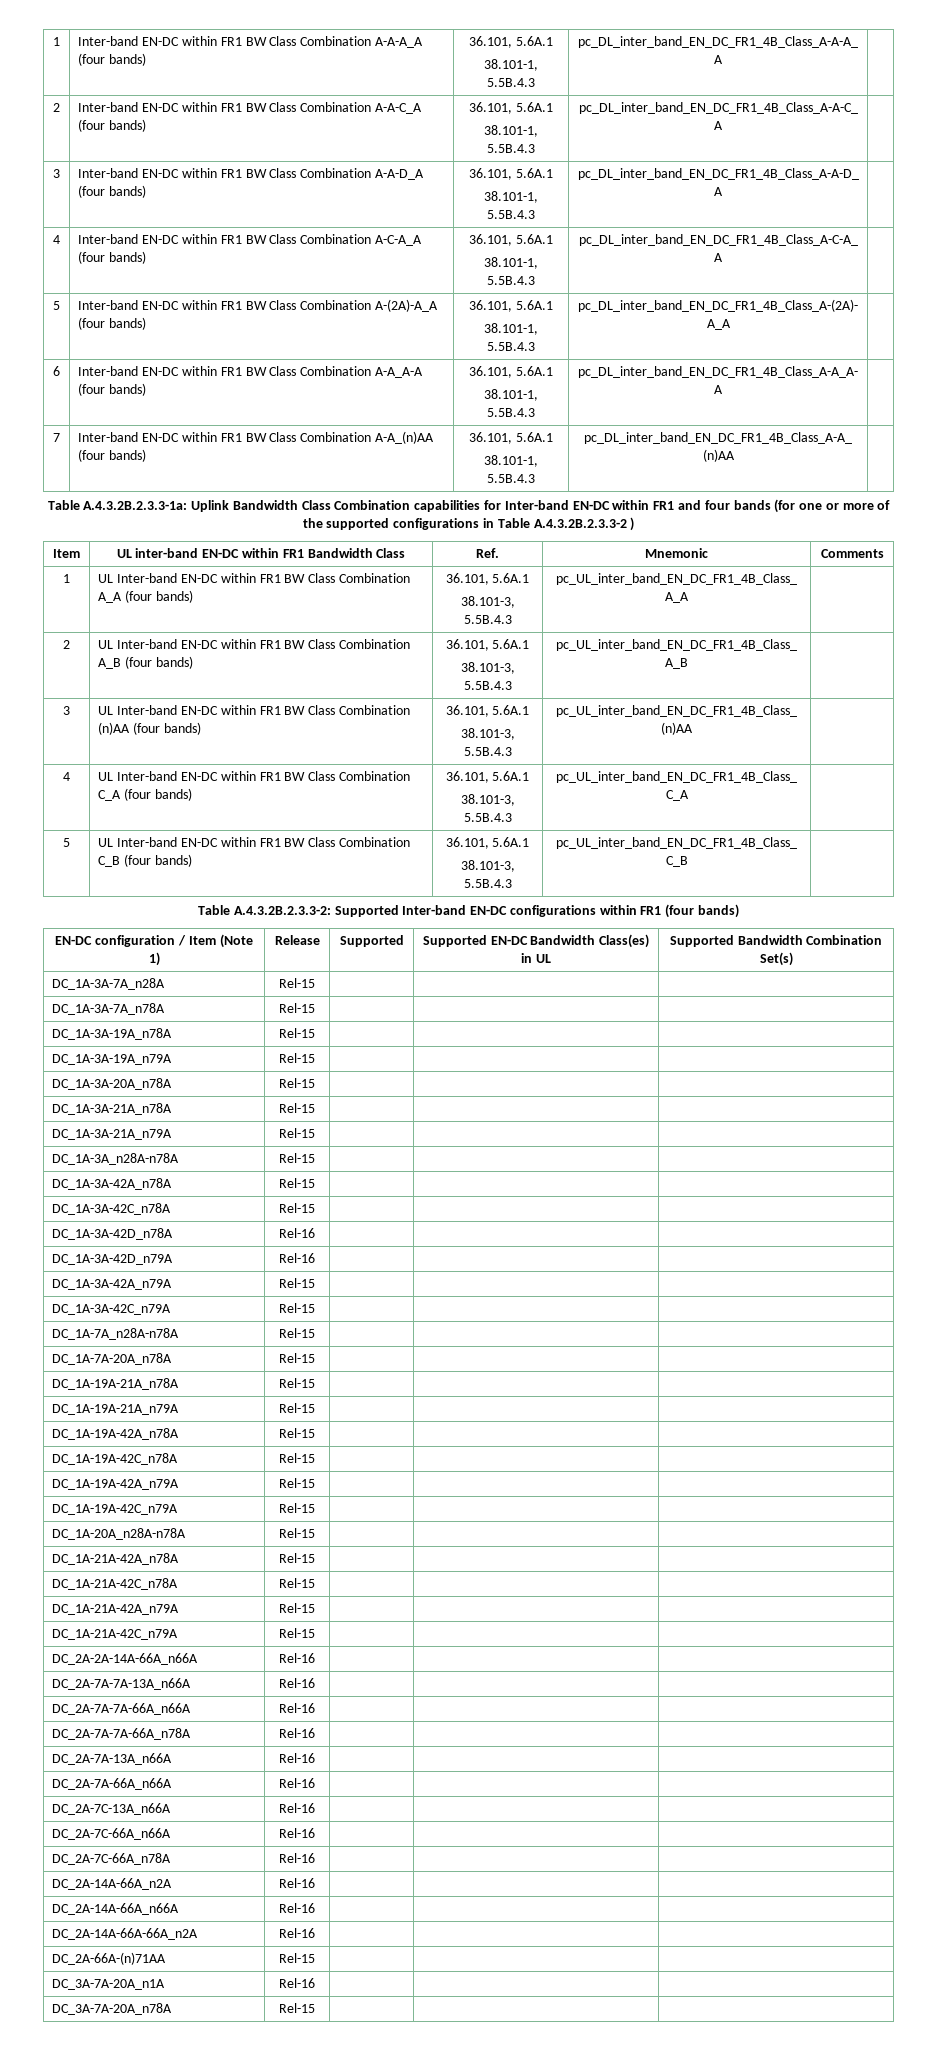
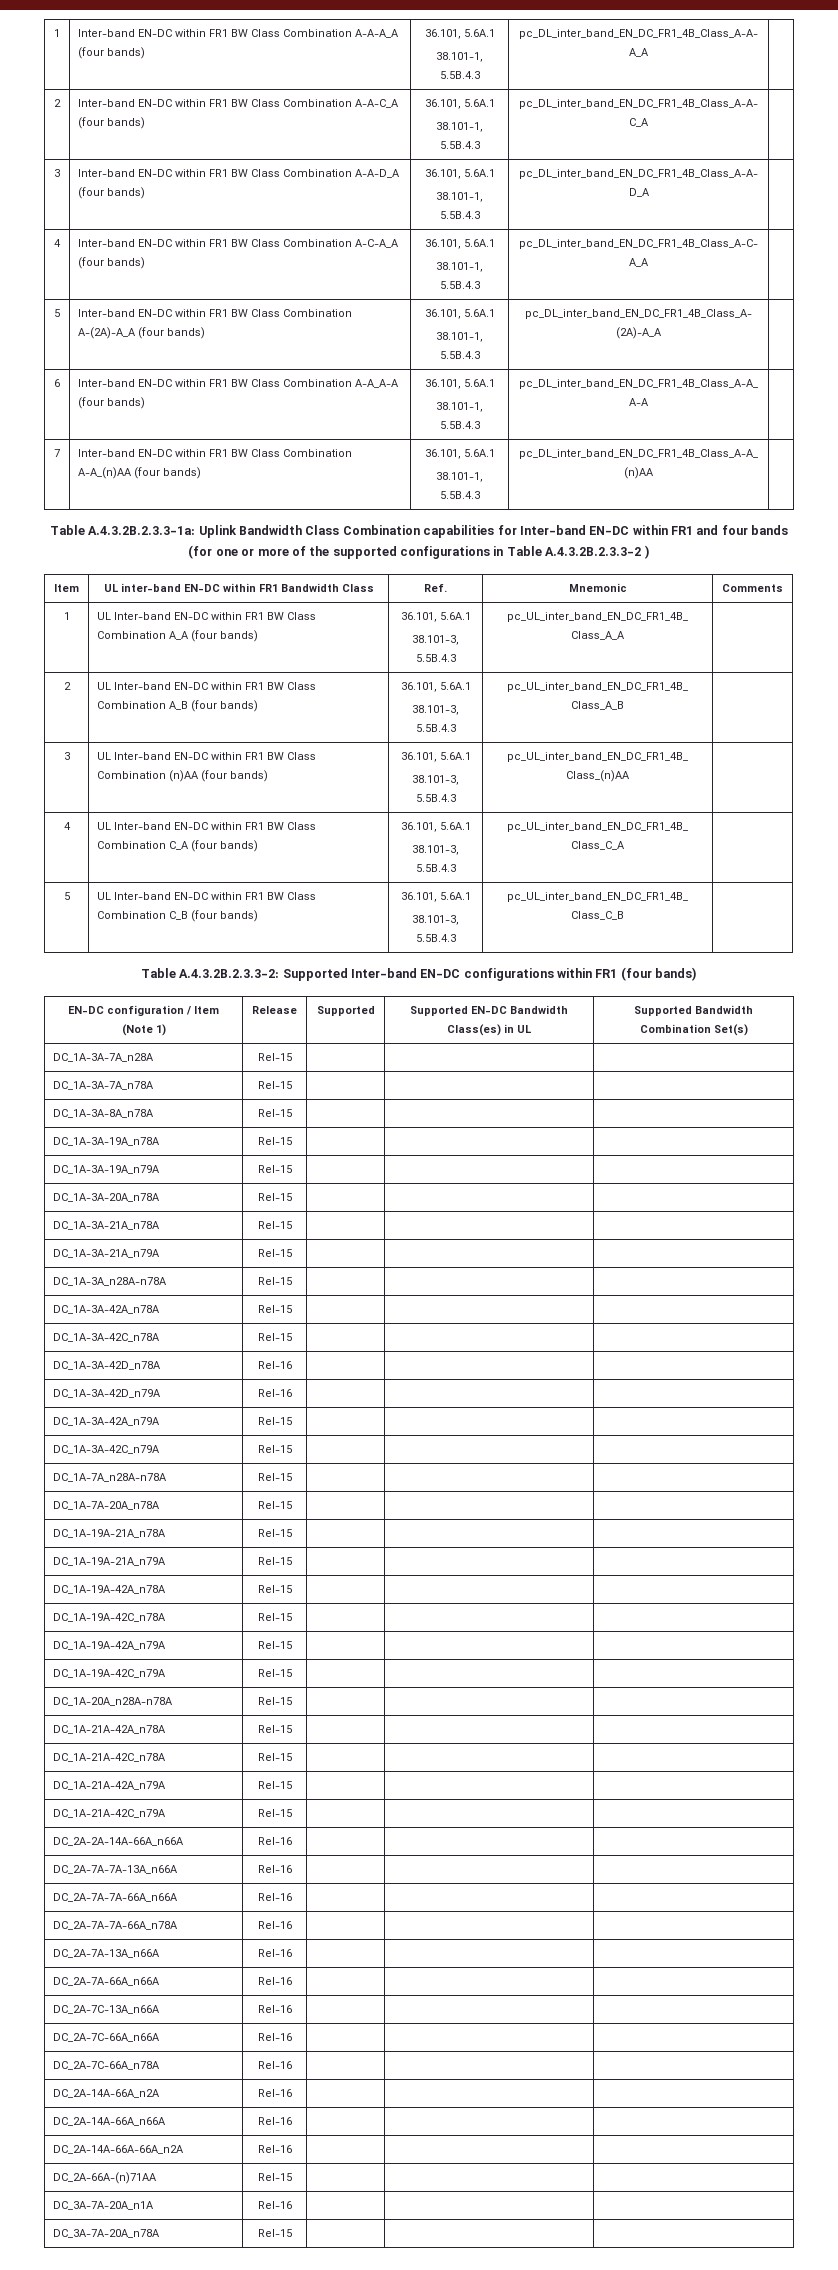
+ DC_1A-3A-8A_n78A | Rel-15 | | |

